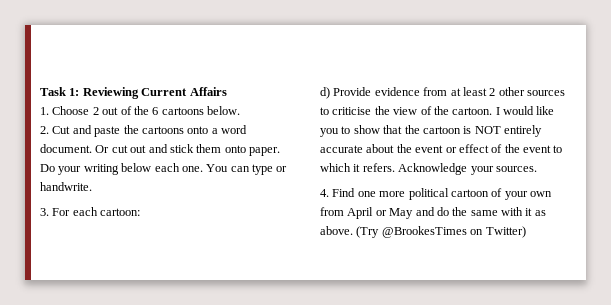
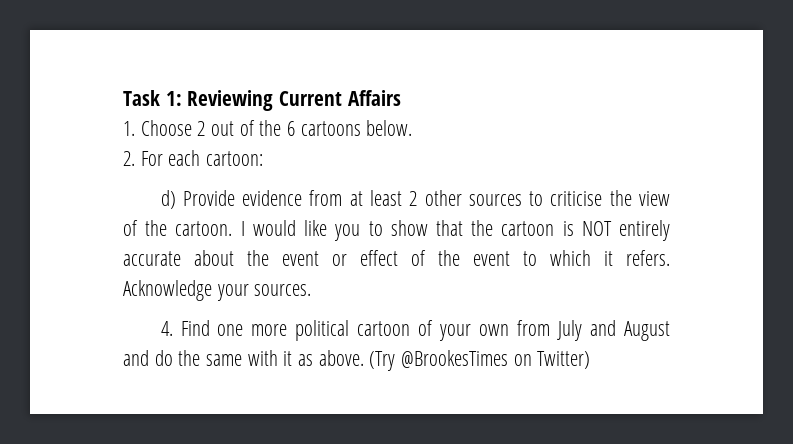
- 2. Cut and paste the cartoons onto a word document. Or cut out and stick them onto paper. Do your writing below each one. You can type or handwrite.
- 3. For each cartoon:
+ 2. For each cartoon:
- 4. Find one more political cartoon of your own from April or May and do the same with it as above.
+ 4. Find one more political cartoon of your own from July and August and do the same with it as above.

